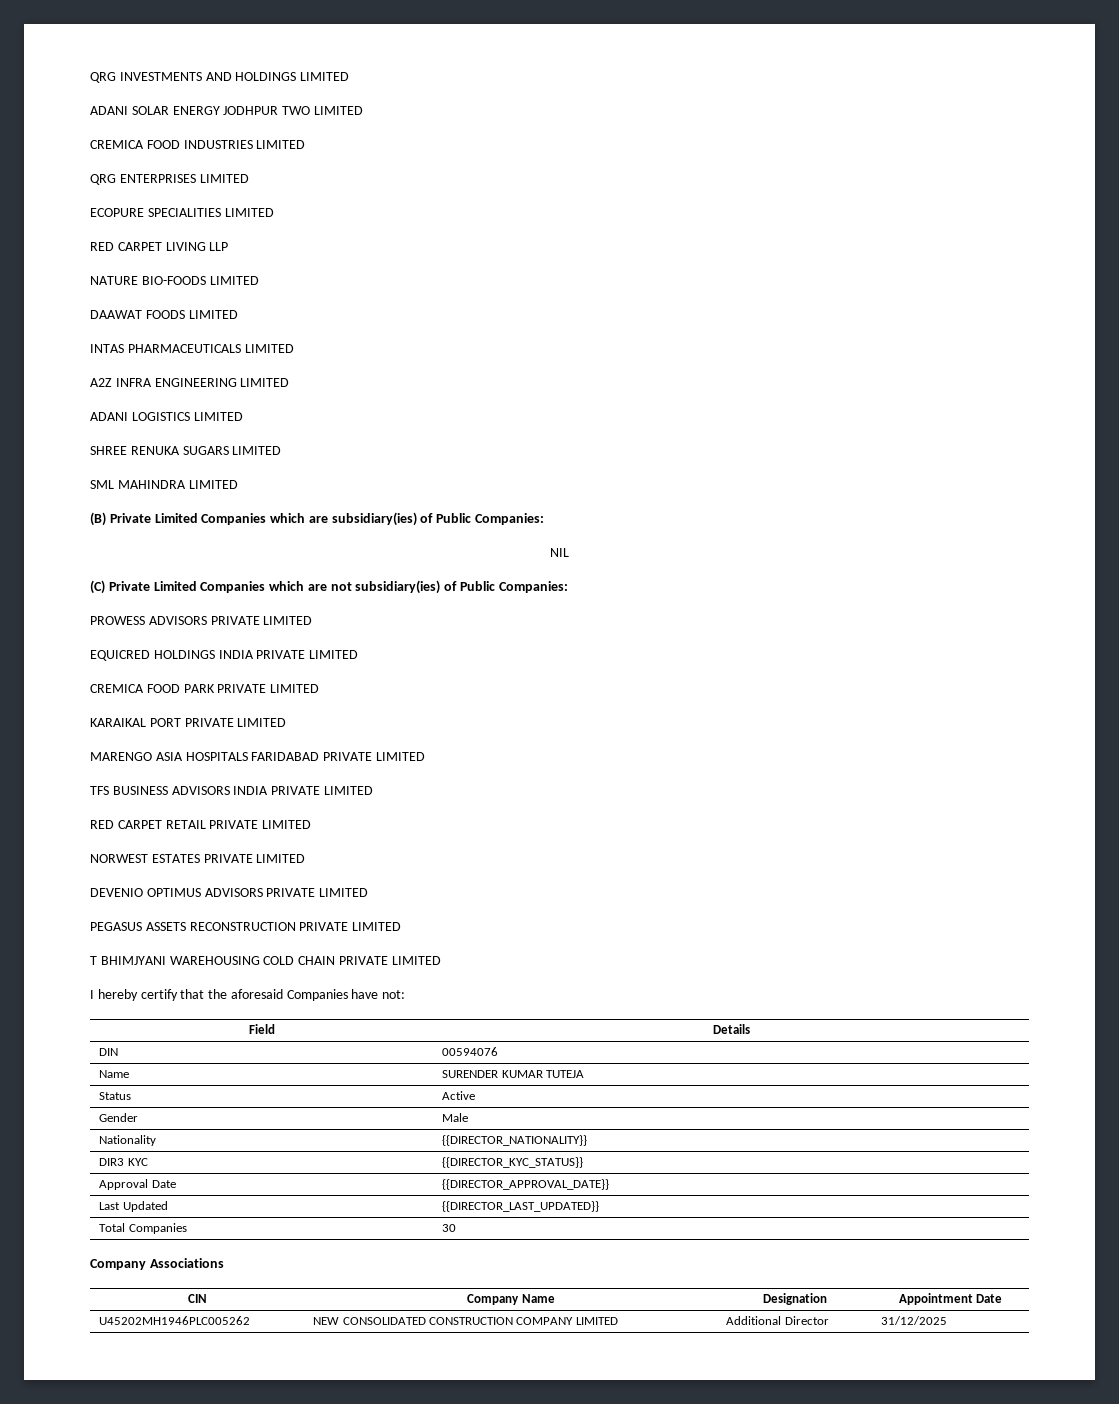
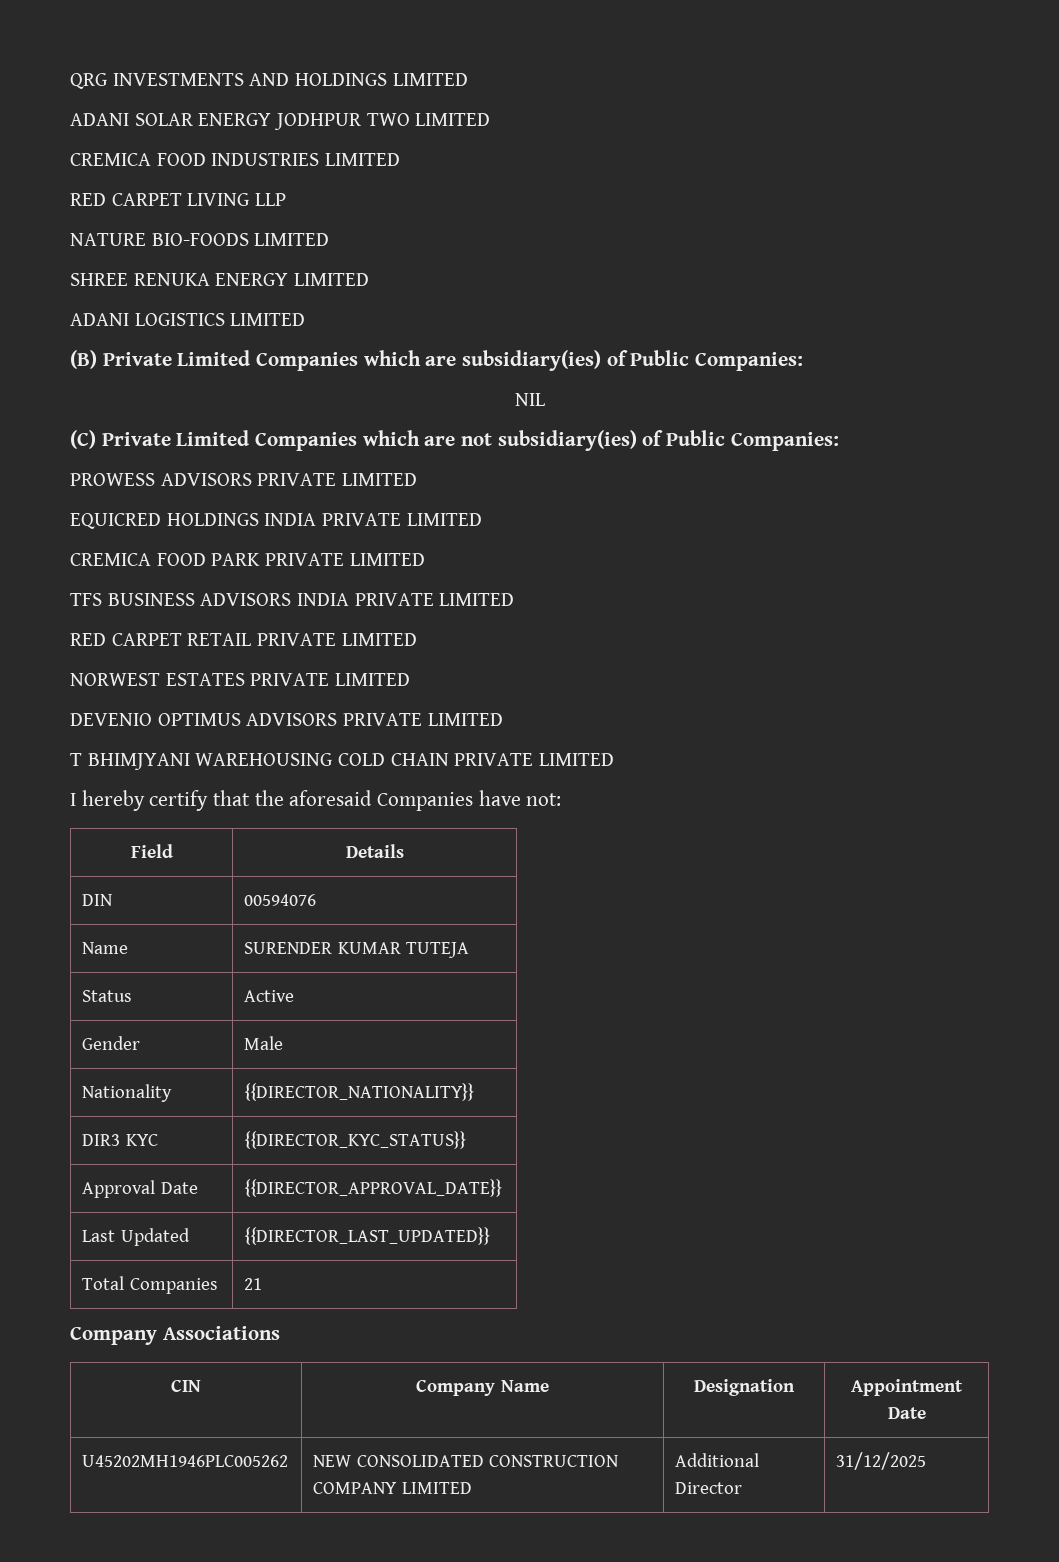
- QRG ENTERPRISES LIMITED
- ECOPURE SPECIALITIES LIMITED
- DAAWAT FOODS LIMITED
- INTAS PHARMACEUTICALS LIMITED
- A2Z INFRA ENGINEERING LIMITED
+ SHREE RENUKA ENERGY LIMITED
  ADANI LOGISTICS LIMITED
- SHREE RENUKA SUGARS LIMITED
- SML MAHINDRA LIMITED
- KARAIKAL PORT PRIVATE LIMITED
- MARENGO ASIA HOSPITALS FARIDABAD PRIVATE LIMITED
- PEGASUS ASSETS RECONSTRUCTION PRIVATE LIMITED
- Total Companies | 30
+ Total Companies | 21

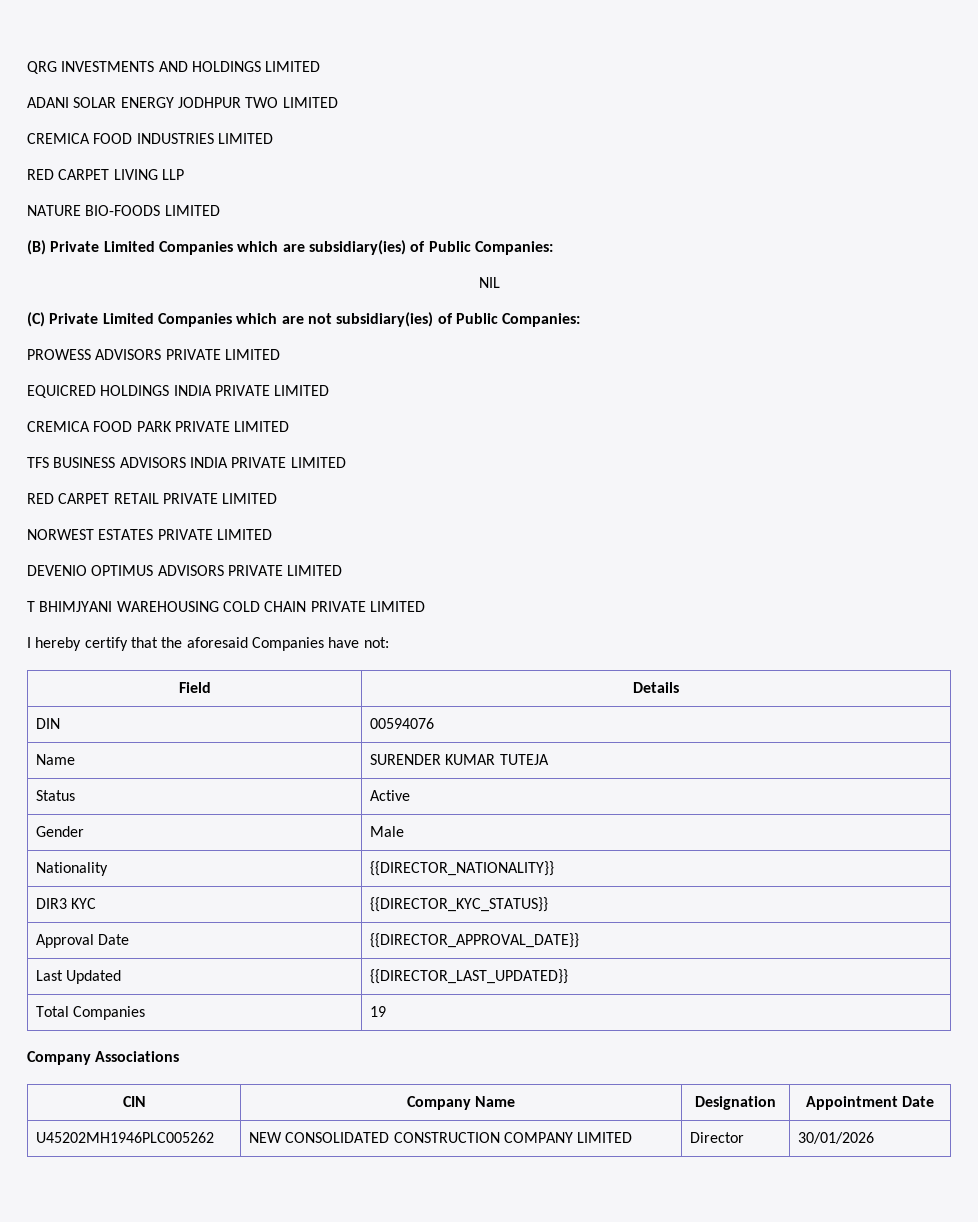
- SHREE RENUKA ENERGY LIMITED
- ADANI LOGISTICS LIMITED
- Total Companies | 21
+ Total Companies | 19
- U45202MH1946PLC005262 | NEW CONSOLIDATED CONSTRUCTION COMPANY LIMITED | Additional Director | 31/12/2025
+ U45202MH1946PLC005262 | NEW CONSOLIDATED CONSTRUCTION COMPANY LIMITED | Director | 30/01/2026

